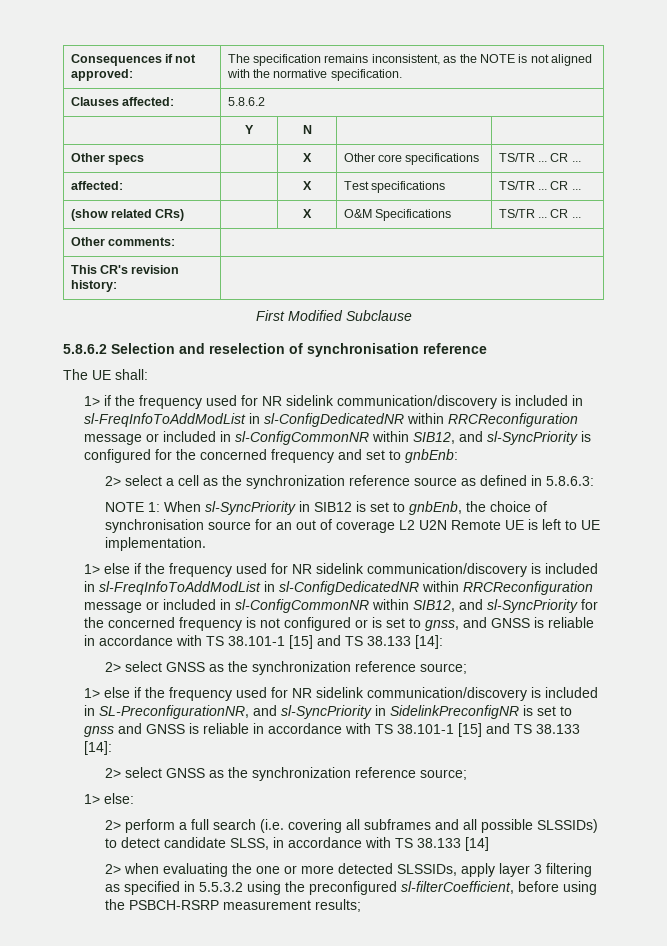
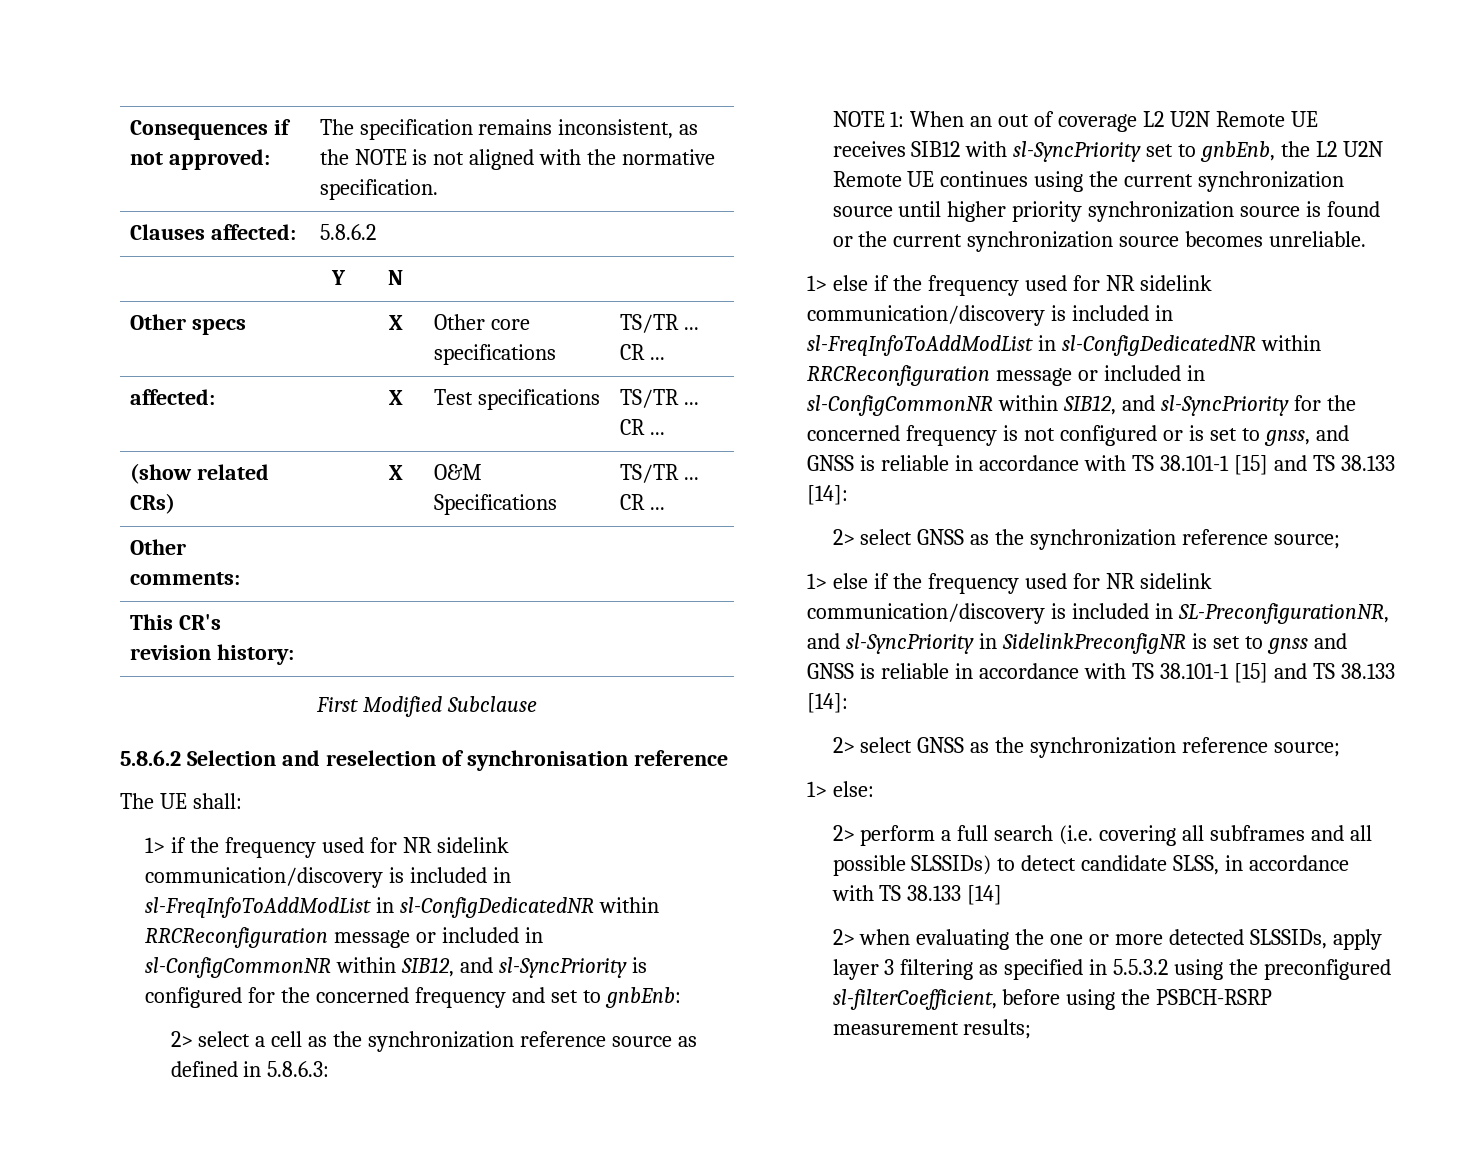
- NOTE 1: When sl-SyncPriority in SIB12 is set to gnbEnb, the choice of synchronisation source for an out of coverage L2 U2N Remote UE is left to UE implementation.
+ NOTE 1: When an out of coverage L2 U2N Remote UE receives SIB12 with sl-SyncPriority set to gnbEnb, the L2 U2N Remote UE continues using the current synchronization source until higher priority synchronization source is found or the current synchronization source becomes unreliable.

